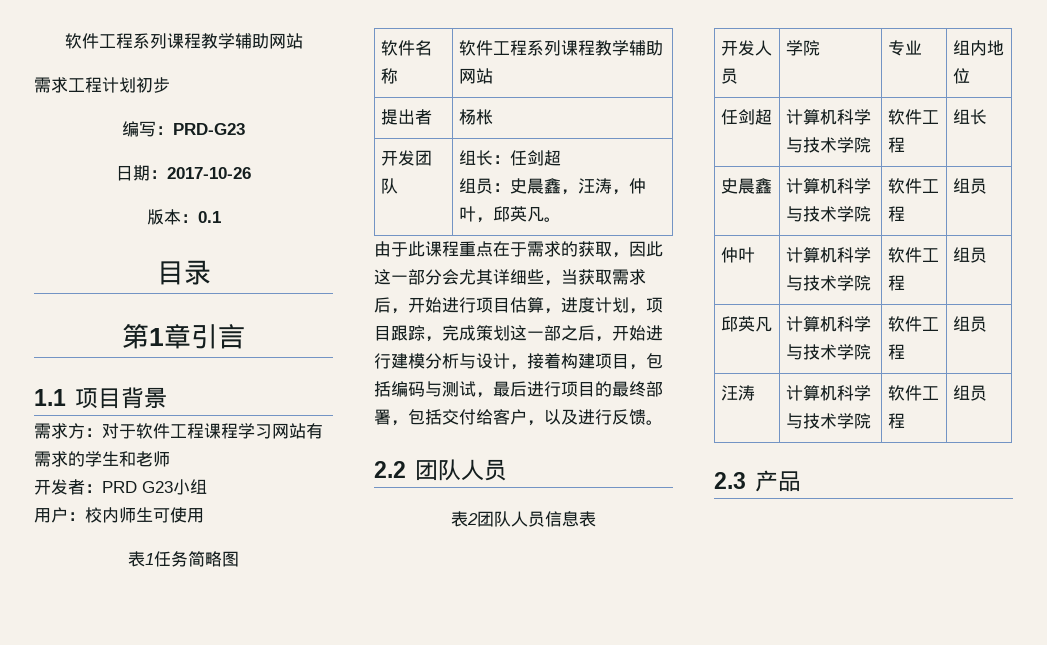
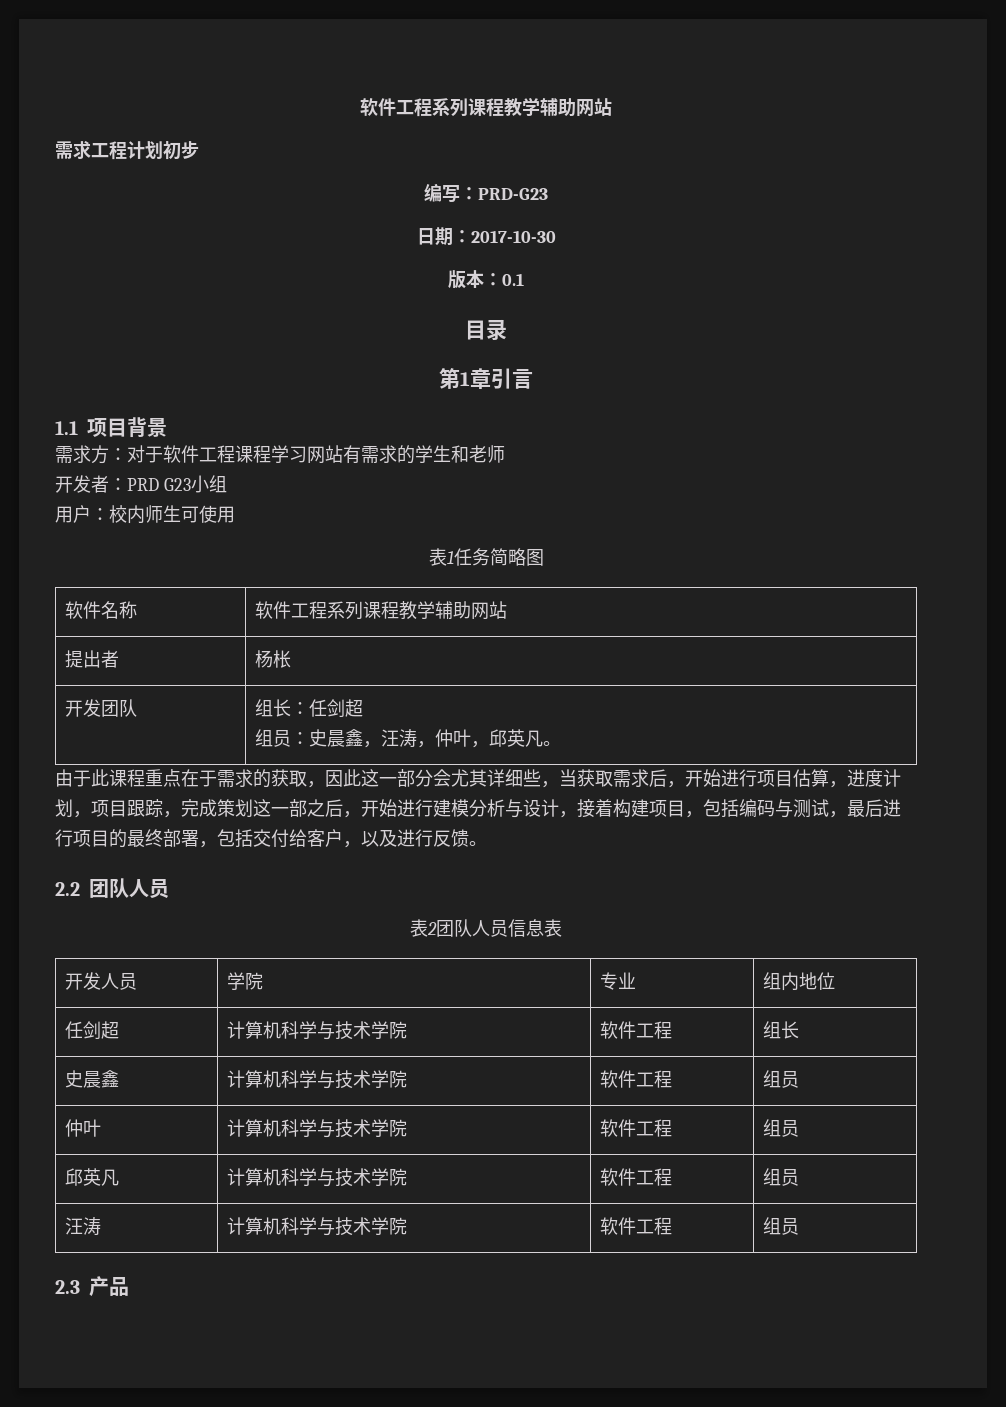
- 日期：2017-10-26
+ 日期：2017-10-30

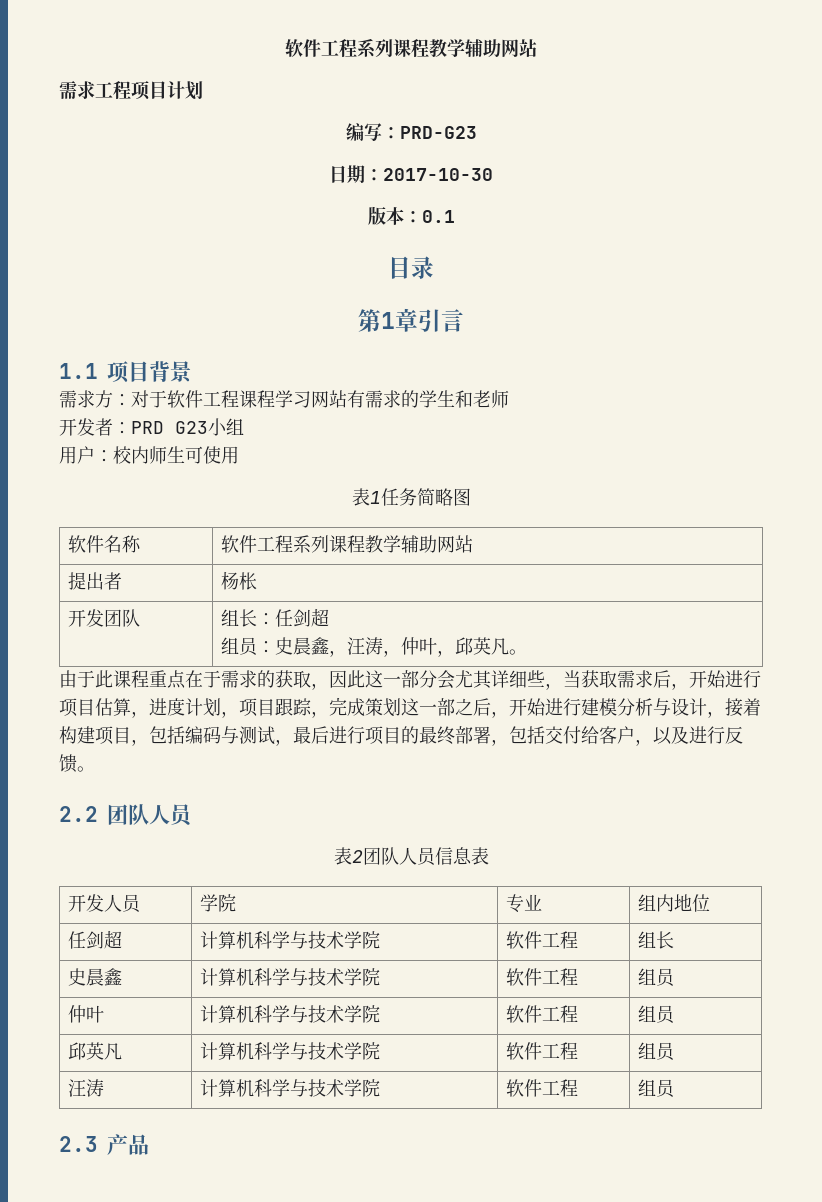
- 需求工程计划初步
+ 需求工程项目计划

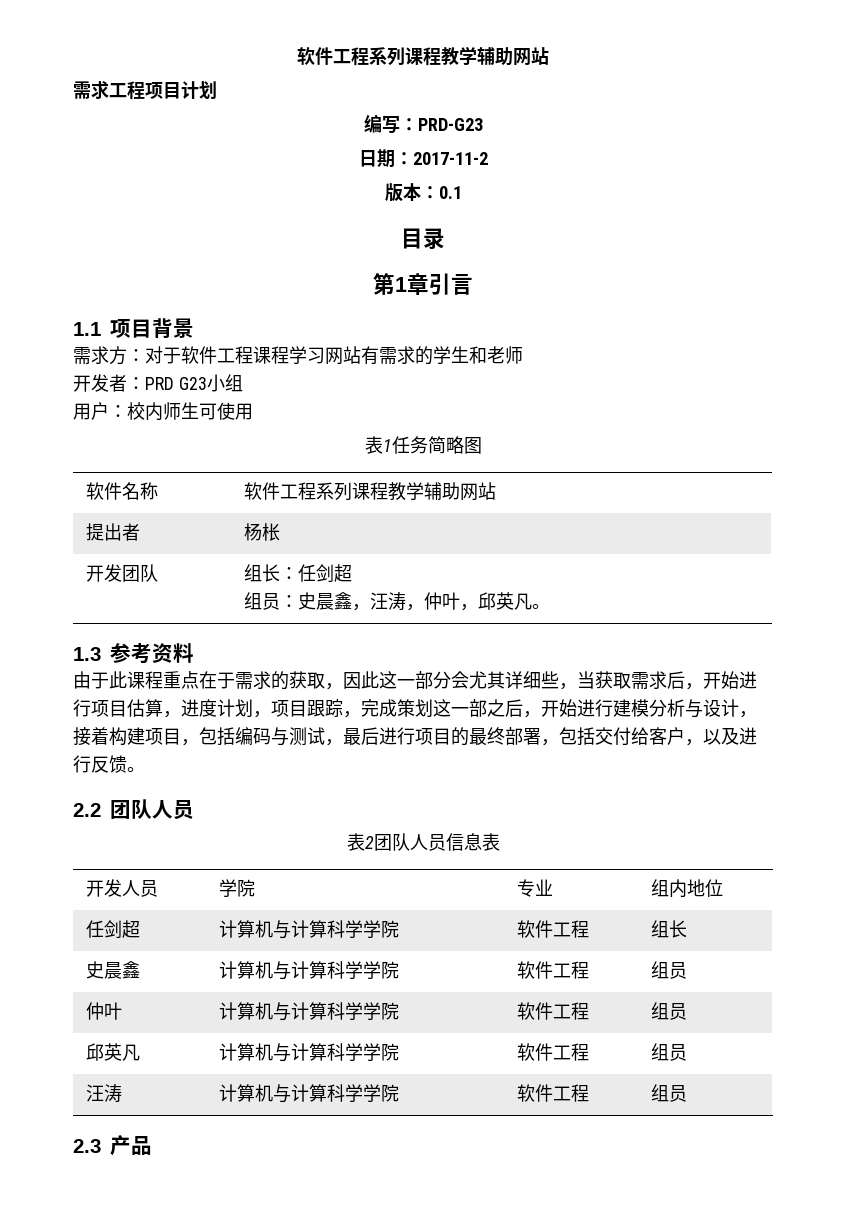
- 日期：2017-10-30
+ 日期：2017-11-2
+ 1.3参考资料
- 任剑超 | 计算机科学与技术学院 | 软件工程 | 组长
+ 任剑超 | 计算机与计算科学学院 | 软件工程 | 组长
- 史晨鑫 | 计算机科学与技术学院 | 软件工程 | 组员
+ 史晨鑫 | 计算机与计算科学学院 | 软件工程 | 组员
- 仲叶 | 计算机科学与技术学院 | 软件工程 | 组员
+ 仲叶 | 计算机与计算科学学院 | 软件工程 | 组员
- 邱英凡 | 计算机科学与技术学院 | 软件工程 | 组员
+ 邱英凡 | 计算机与计算科学学院 | 软件工程 | 组员
- 汪涛 | 计算机科学与技术学院 | 软件工程 | 组员
+ 汪涛 | 计算机与计算科学学院 | 软件工程 | 组员

